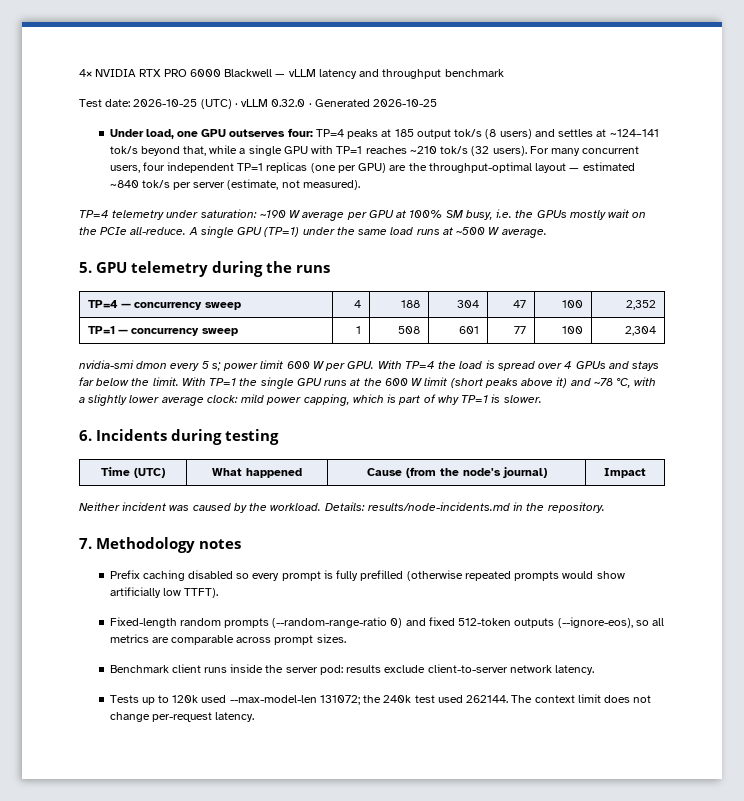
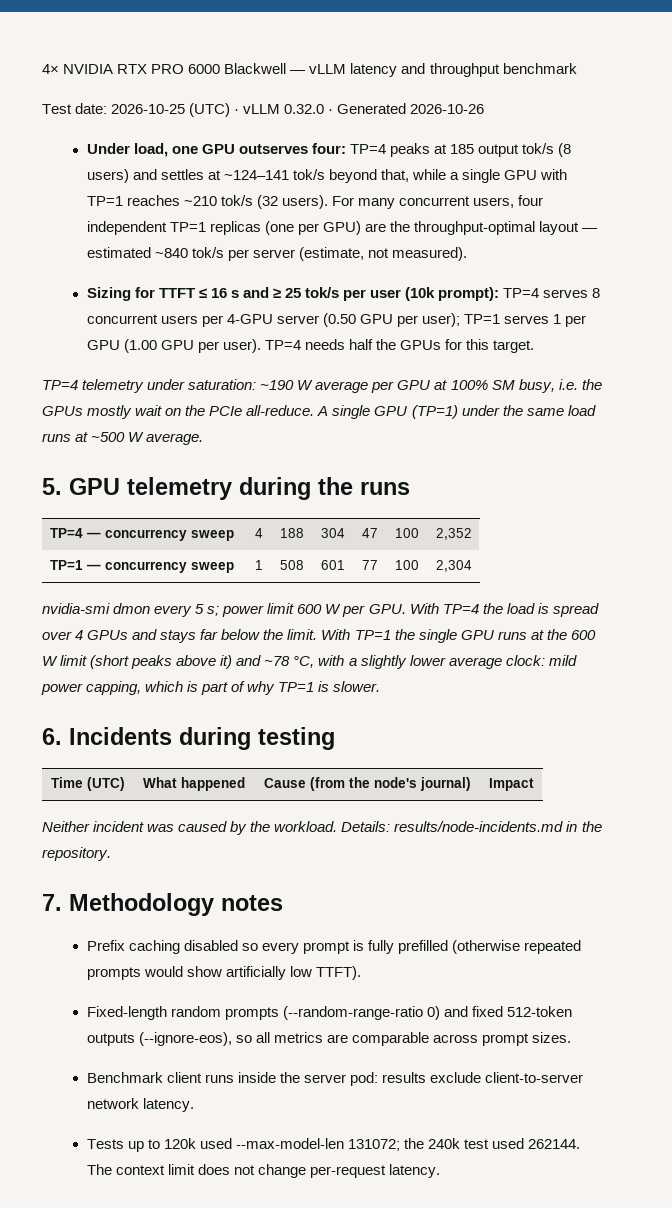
- Test date: 2026-10-25 (UTC) · vLLM 0.32.0 · Generated 2026-10-25
+ Test date: 2026-10-25 (UTC) · vLLM 0.32.0 · Generated 2026-10-26
+ Sizing for TTFT ≤ 16 s and ≥ 25 tok/s per user (10k prompt): TP=4 serves 8 concurrent users per 4-GPU server (0.50 GPU per user); TP=1 serves 1 per GPU (1.00 GPU per user). TP=4 needs half the GPUs for this target.

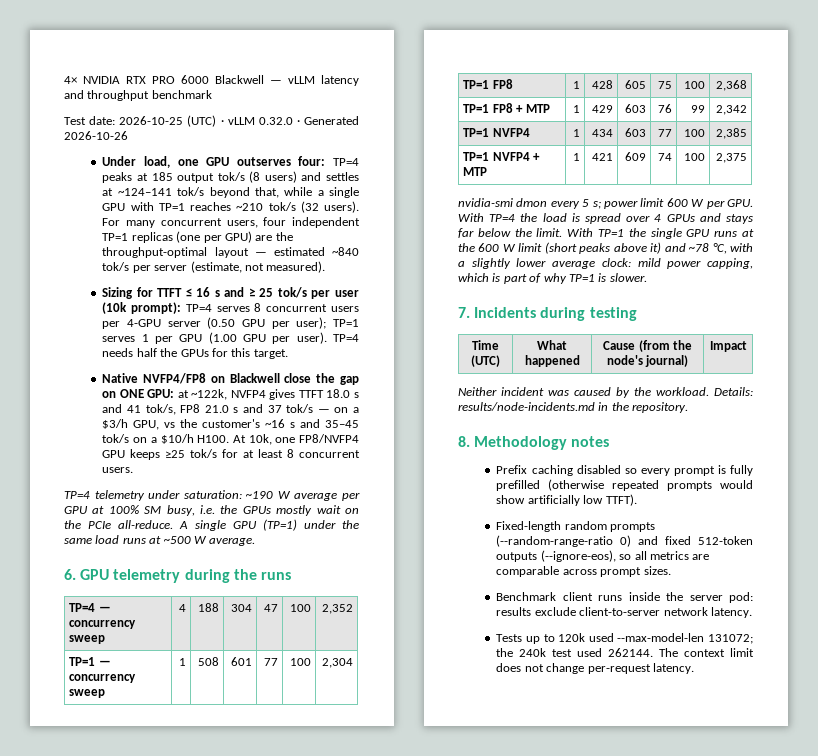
+ Native NVFP4/FP8 on Blackwell close the gap on ONE GPU: at ~122k, NVFP4 gives TTFT 18.0 s and 41 tok/s, FP8 21.0 s and 37 tok/s — on a $3/h GPU, vs the customer's ~16 s and 35–45 tok/s on a $10/h H100. At 10k, one FP8/NVFP4 GPU keeps ≥25 tok/s for at least 8 concurrent users.
- 5. GPU telemetry during the runs
+ 6. GPU telemetry during the runs
+ TP=1 FP8 | 1 | 428 | 605 | 75 | 100 | 2,368
+ TP=1 FP8 + MTP | 1 | 429 | 603 | 76 | 99 | 2,342
+ TP=1 NVFP4 | 1 | 434 | 603 | 77 | 100 | 2,385
+ TP=1 NVFP4 + MTP | 1 | 421 | 609 | 74 | 100 | 2,375
- 6. Incidents during testing
+ 7. Incidents during testing
- 7. Methodology notes
+ 8. Methodology notes

